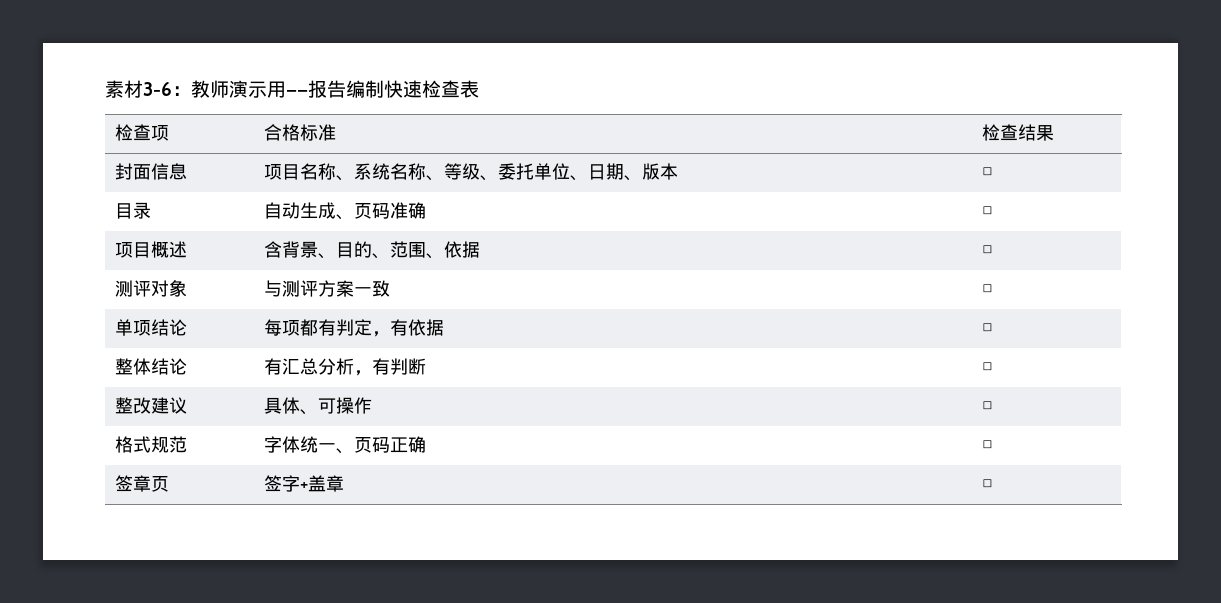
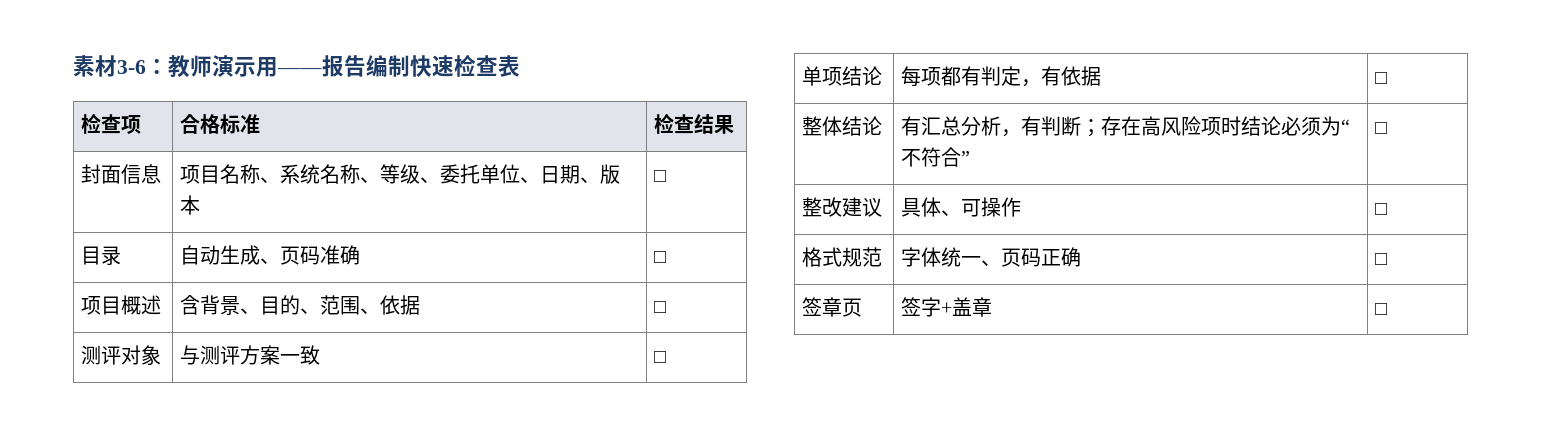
- 整体结论 | 有汇总分析，有判断 | □
+ 整体结论 | 有汇总分析，有判断；存在高风险项时结论必须为“不符合” | □

